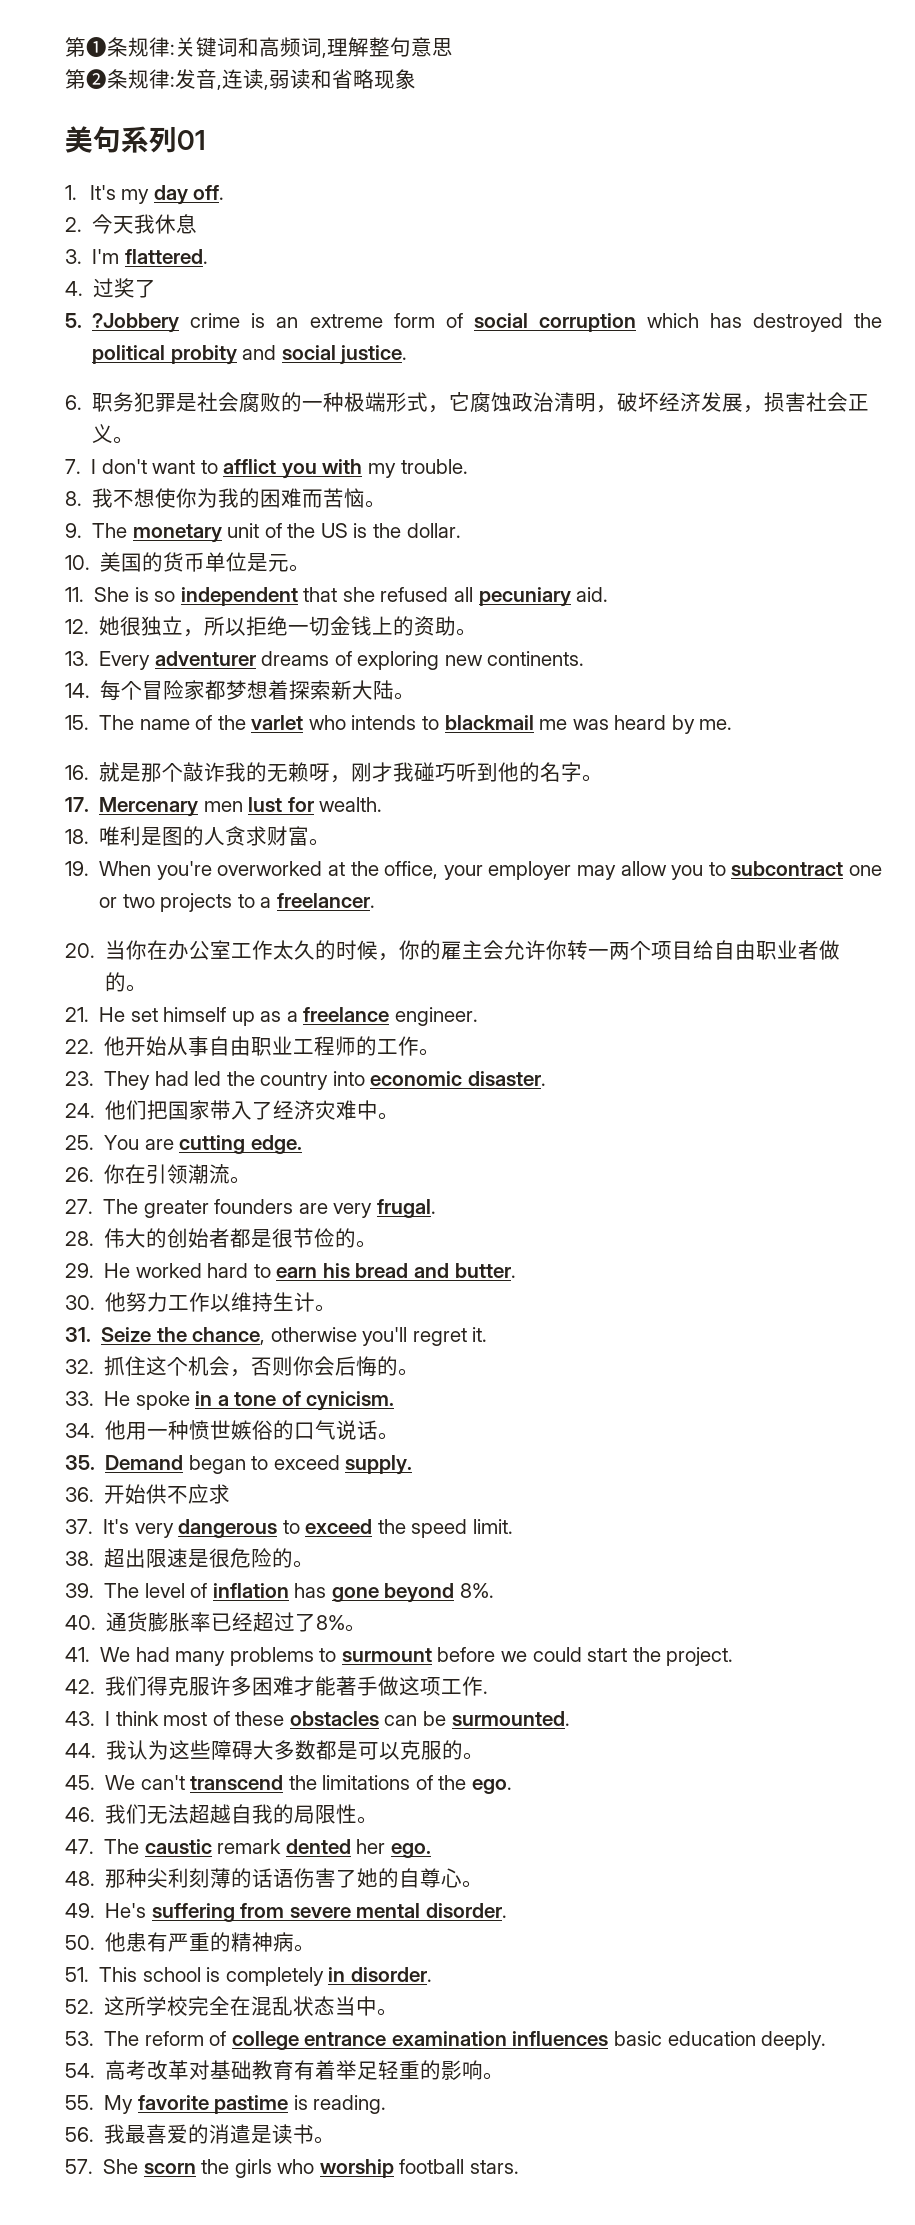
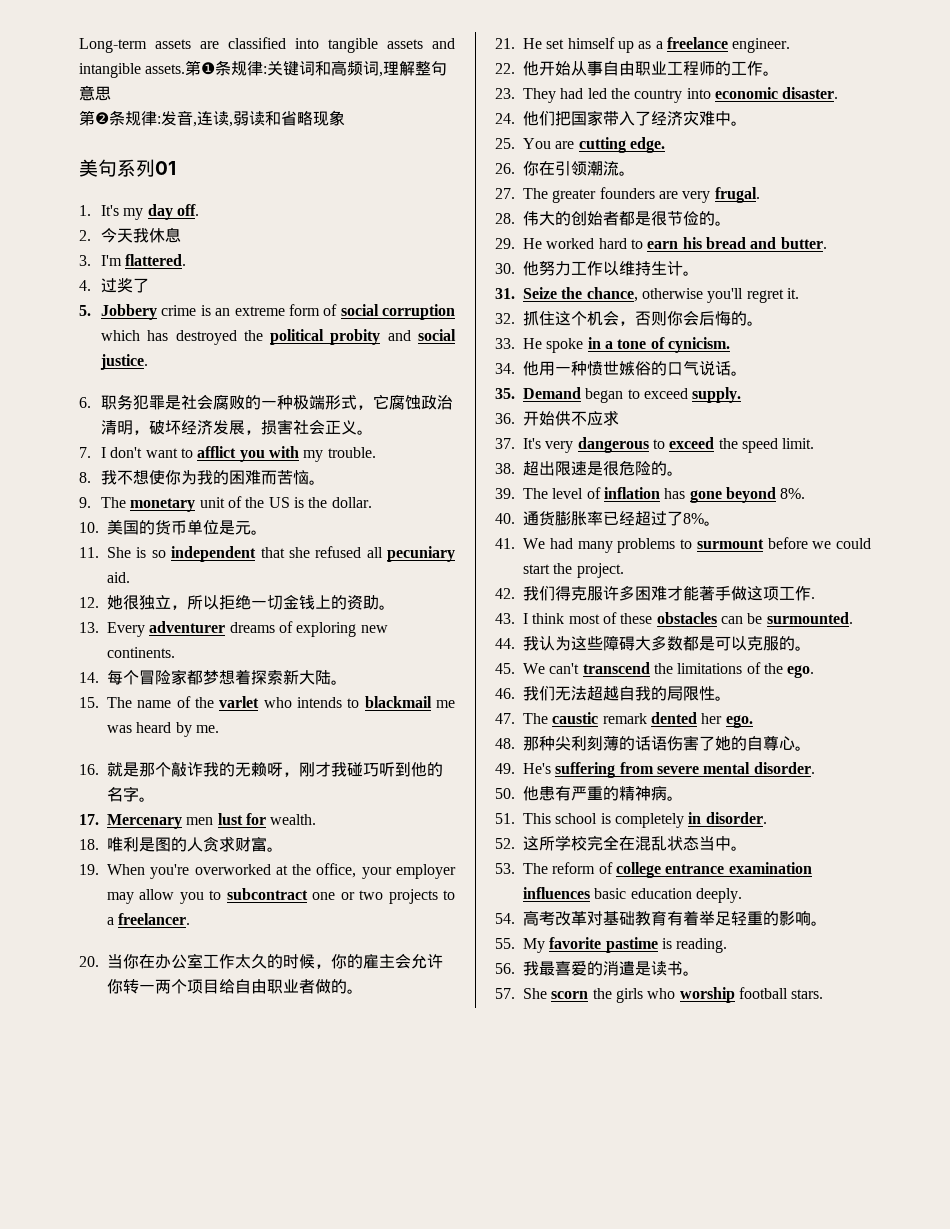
+ Long-term assets are classified into tangible assets and intangible assets.
- 5. ?Jobbery crime is an extreme form of social corruption which has destroyed the political probity and social justice.
+ 5. Jobbery crime is an extreme form of social corruption which has destroyed the political probity and social justice.

